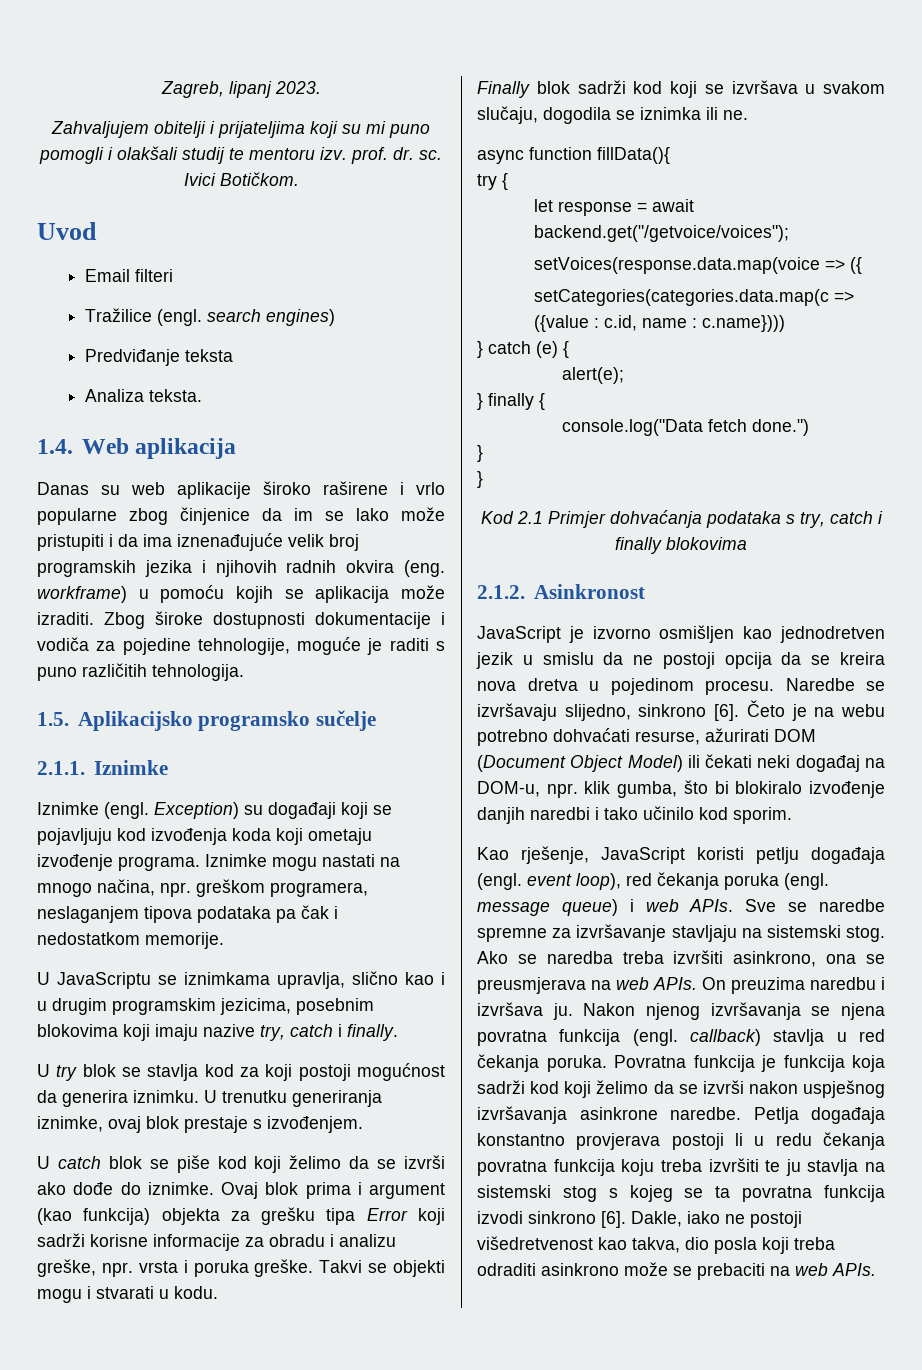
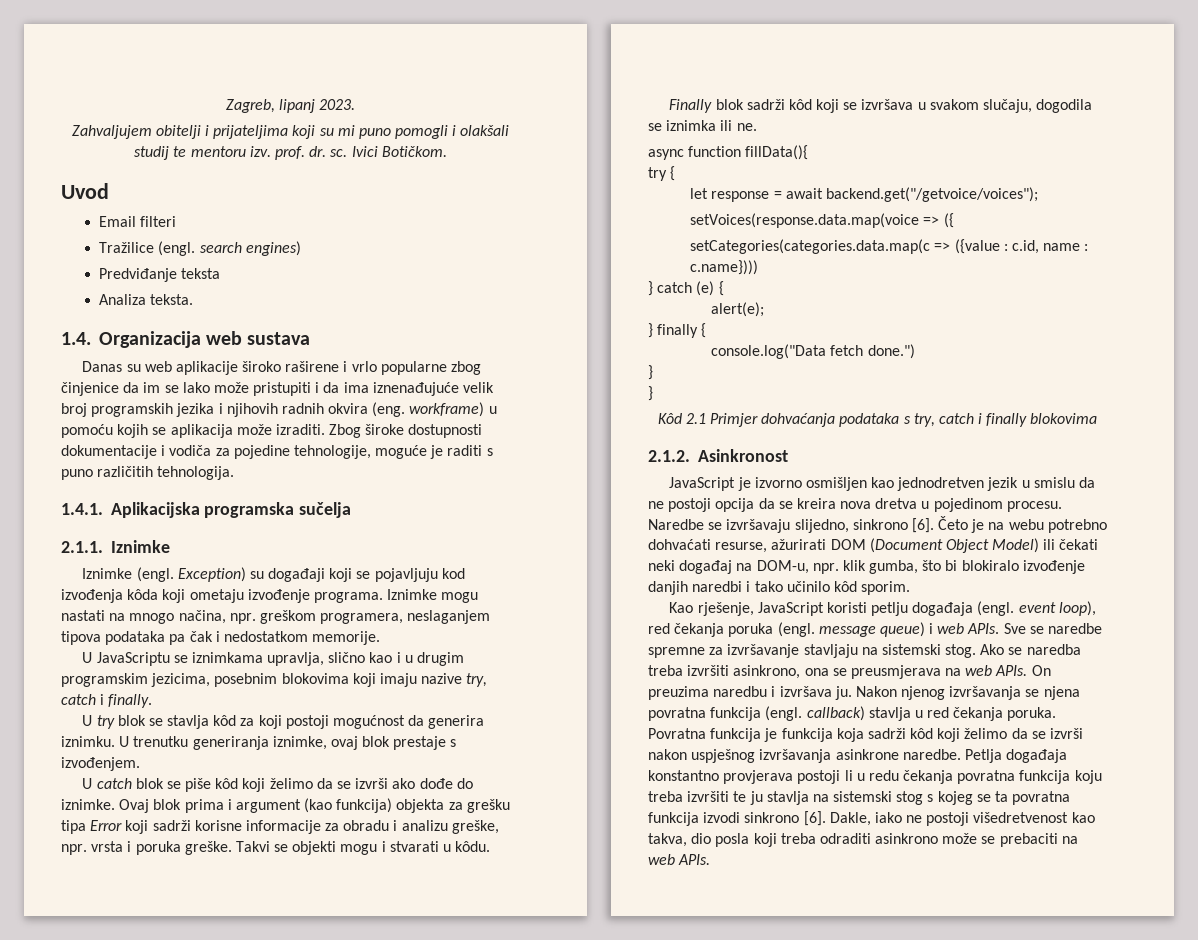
- 1.4. Web aplikacija
+ 1.4. Organizacija web sustava
- 1.5. Aplikacijsko programsko sučelje
+ 1.4.1. Aplikacijska programska sučelja
- Exception) su događaji koji se pojavljuju kod izvođenja koda koji ometaju izvođenje programa.
+ Exception) su događaji koji se pojavljuju kod izvođenja kôda koji ometaju izvođenje programa.
- U try blok se stavlja kod za koji postoji mogućnost da generira iznimku.
+ U try blok se stavlja kôd za koji postoji mogućnost da generira iznimku.
- U catch blok se piše kod koji želimo da se izvrši ako dođe do iznimke.
+ U catch blok se piše kôd koji želimo da se izvrši ako dođe do iznimke.
- Takvi se objekti mogu i stvarati u kodu.
+ Takvi se objekti mogu i stvarati u kôdu.
- Finally blok sadrži kod koji se izvršava u svakom slučaju, dogodila se iznimka ili ne.
+ Finally blok sadrži kôd koji se izvršava u svakom slučaju, dogodila se iznimka ili ne.
- Kod 2.1 Primjer dohvaćanja podataka s try, catch i finally blokovima
+ Kôd 2.1 Primjer dohvaćanja podataka s try, catch i finally blokovima
- Četo je na webu potrebno dohvaćati resurse, ažurirati DOM (Document Object Model) ili čekati neki događaj na DOM-u, npr. klik gumba, što bi blokiralo izvođenje danjih naredbi i tako učinilo kod sporim.
+ Četo je na webu potrebno dohvaćati resurse, ažurirati DOM (Document Object Model) ili čekati neki događaj na DOM-u, npr. klik gumba, što bi blokiralo izvođenje danjih naredbi i tako učinilo kôd sporim.
- Povratna funkcija je funkcija koja sadrži kod koji želimo da se izvrši nakon uspješnog izvršavanja asinkrone naredbe.
+ Povratna funkcija je funkcija koja sadrži kôd koji želimo da se izvrši nakon uspješnog izvršavanja asinkrone naredbe.

